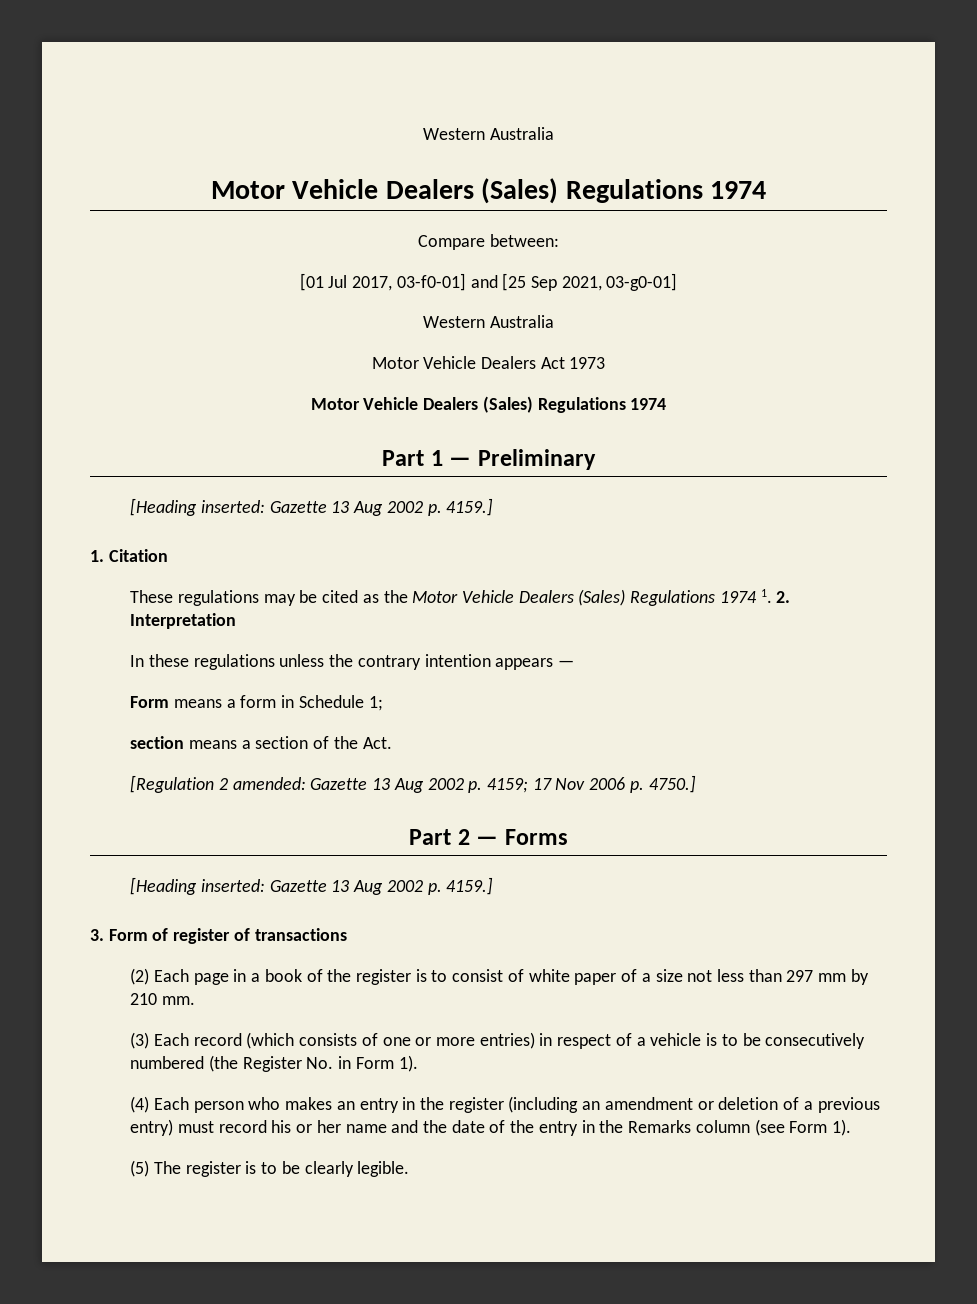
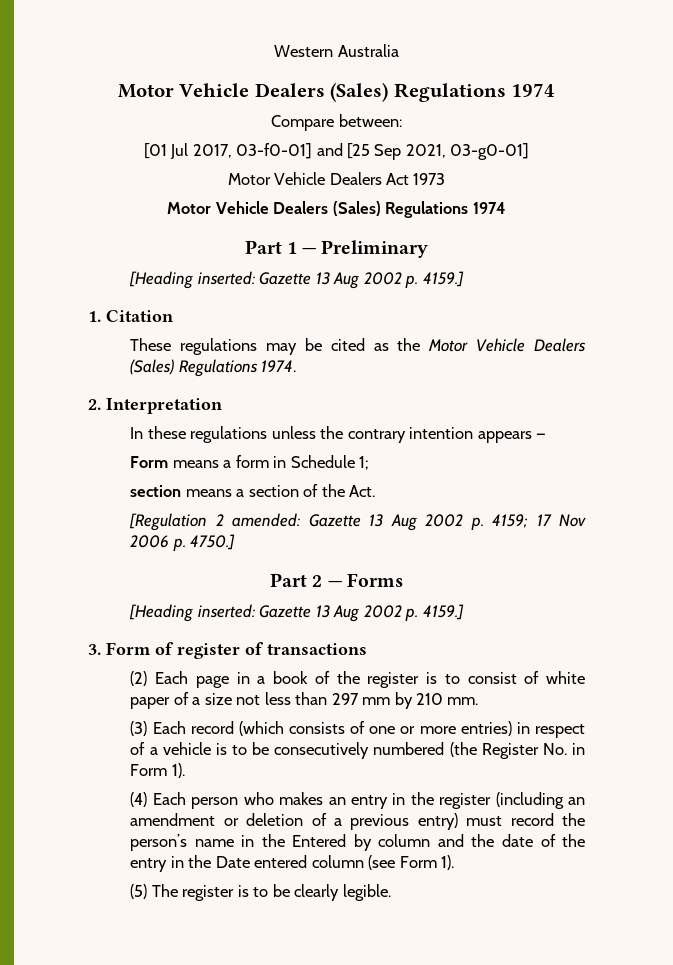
  [01 Jul 2017, 03-f0-01] and [25 Sep 2021, 03-g0-01]
- Western Australia
- These regulations may be cited as the Motor Vehicle Dealers (Sales) Regulations 1974 1. 2. Interpretation
+ These regulations may be cited as the Motor Vehicle Dealers (Sales) Regulations 1974.
+ 2. Interpretation
- (4) Each person who makes an entry in the register (including an amendment or deletion of a previous entry) must record his or her name and the date of the entry in the Remarks column (see Form 1).
+ (4) Each person who makes an entry in the register (including an amendment or deletion of a previous entry) must record the person’s name in the Entered by column and the date of the entry in the Date entered column (see Form 1).

